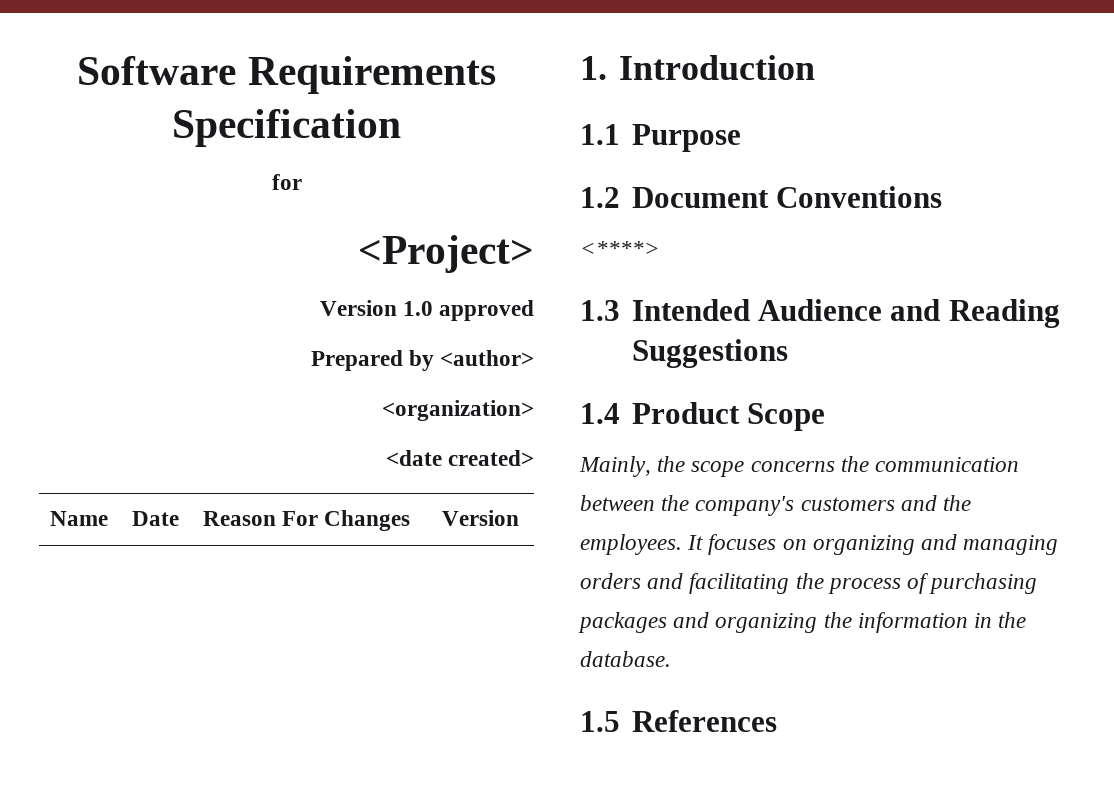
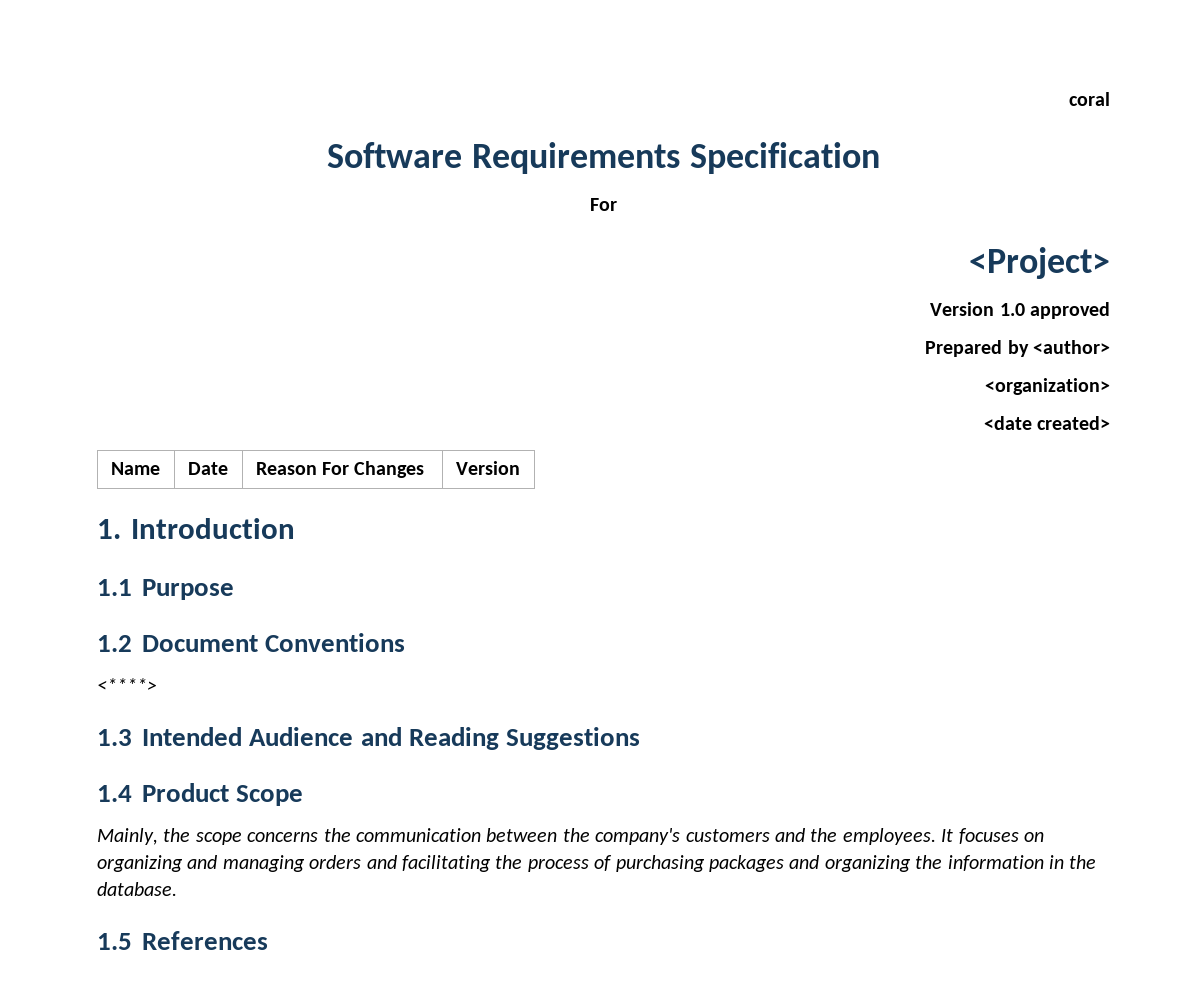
+ coral
  Software Requirements Specification
- for
+ For

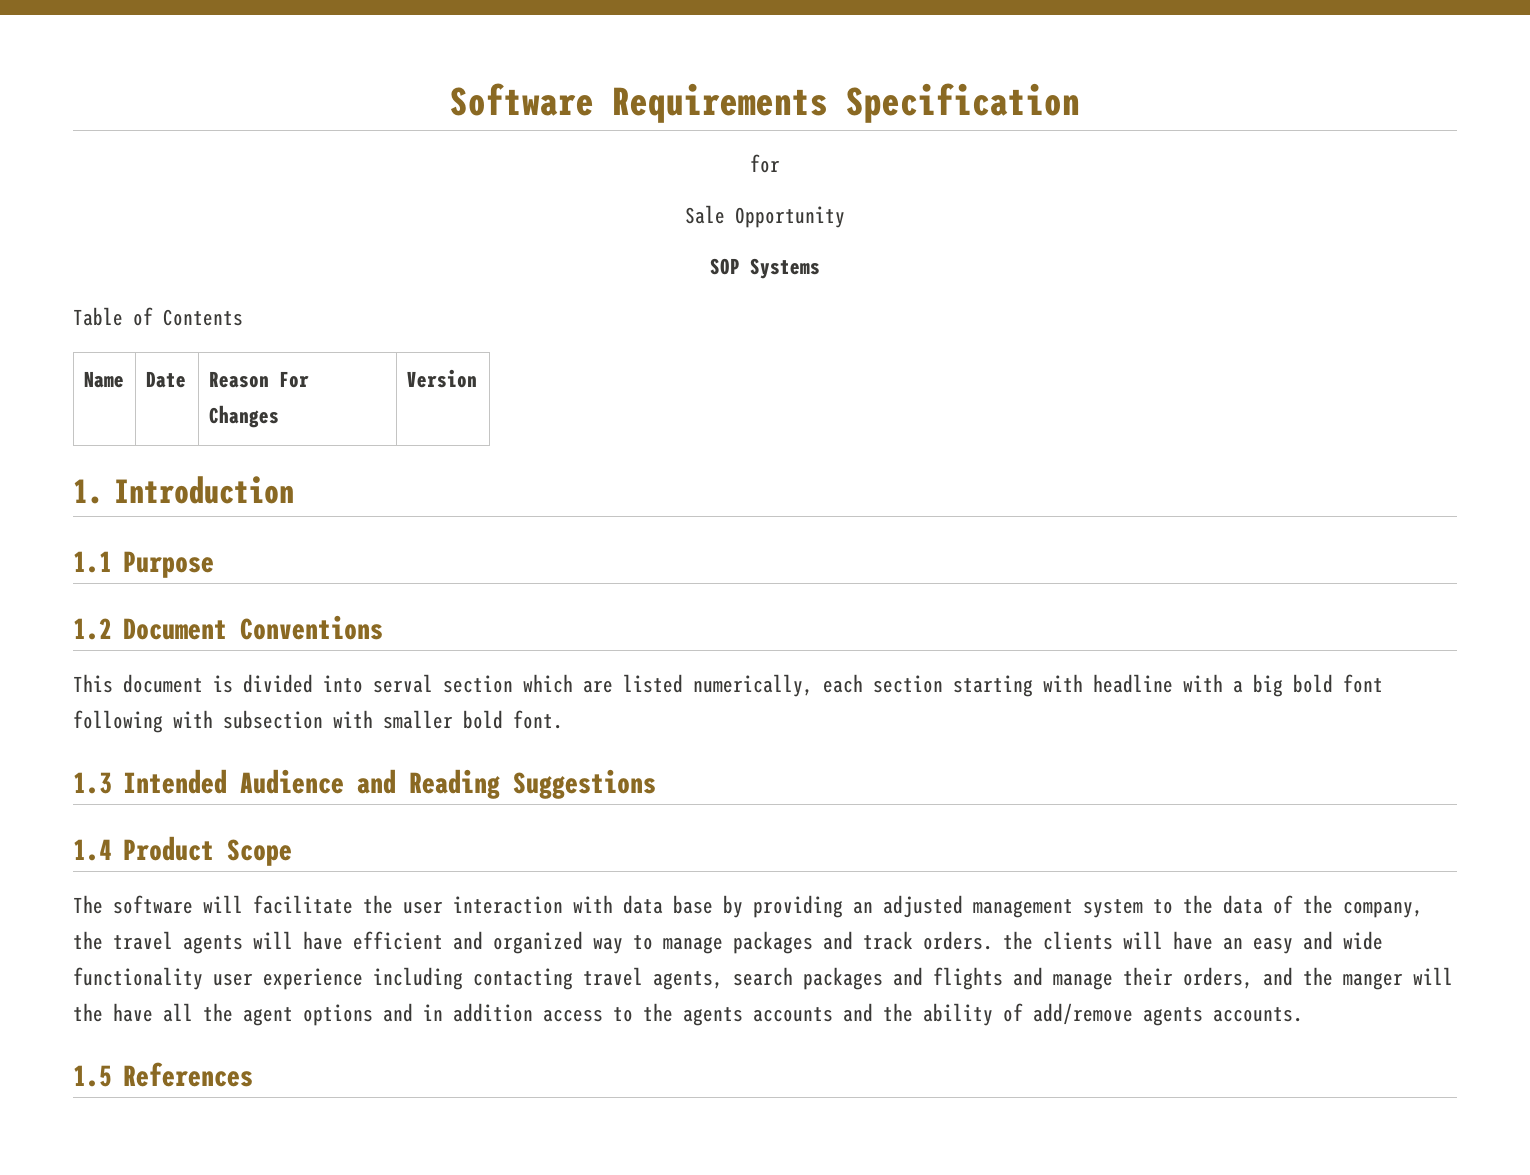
- coral
  Software Requirements Specification
- For
- <Project>
- Version 1.0 approved
- Prepared by <author>
- <organization>
- <date created>
+ for
+ Sale Opportunity
+ SOP Systems
+ Table of Contents
- <****>
+ This document is divided into serval section which are listed numerically, each section starting with headline with a big bold font following with subsection with smaller bold font.
- Mainly, the scope concerns the communication between the company's customers and the employees. It focuses on organizing and managing orders and facilitating the process of purchasing packages and organizing the information in the database.
+ The software will facilitate the user interaction with data base by providing an adjusted management system to the data of the company, the travel agents will have efficient and organized way to manage packages and track orders. the clients will have an easy and wide functionality user experience including contacting travel agents, search packages and flights and manage their orders, and the manger will the have all the agent options and in addition access to the agents accounts and the ability of add/remove agents accounts.

